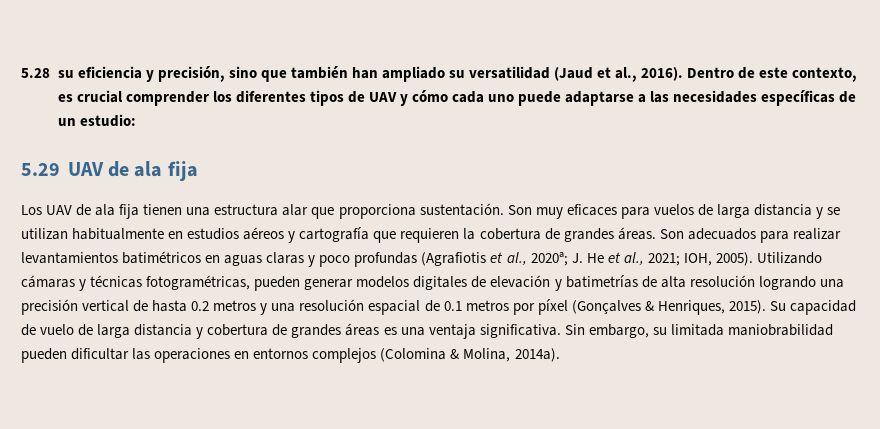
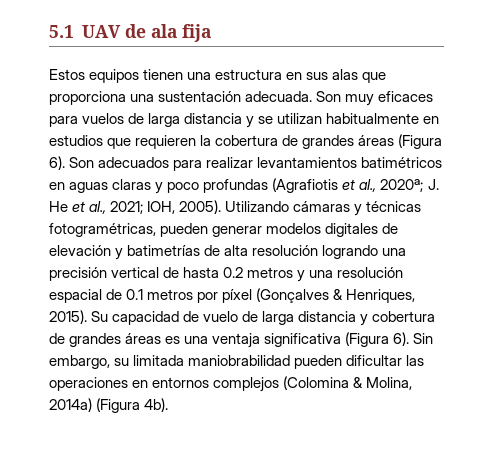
- 5.28 su eficiencia y precisión, sino que también han ampliado su versatilidad (Jaud et al., 2016). Dentro de este contexto, es crucial comprender los diferentes tipos de UAV y cómo cada uno puede adaptarse a las necesidades específicas de un estudio:
- 5.29 UAV de ala fija
- Los UAV de ala fija tienen una estructura alar que proporciona sustentación.
+ 5.1 UAV de ala fija
+ Estos equipos tienen una estructura en sus alas que proporciona una sustentación adecuada.
- Son muy eficaces para vuelos de larga distancia y se utilizan habitualmente en estudios aéreos y cartografía que requieren la cobertura de grandes áreas.
+ Son muy eficaces para vuelos de larga distancia y se utilizan habitualmente en estudios que requieren la cobertura de grandes áreas (Figura 6).
- Su capacidad de vuelo de larga distancia y cobertura de grandes áreas es una ventaja significativa.
+ Su capacidad de vuelo de larga distancia y cobertura de grandes áreas es una ventaja significativa (Figura 6).
- Sin embargo, su limitada maniobrabilidad pueden dificultar las operaciones en entornos complejos (Colomina & Molina, 2014a).
+ Sin embargo, su limitada maniobrabilidad pueden dificultar las operaciones en entornos complejos (Colomina & Molina, 2014a) (Figura 4b).

